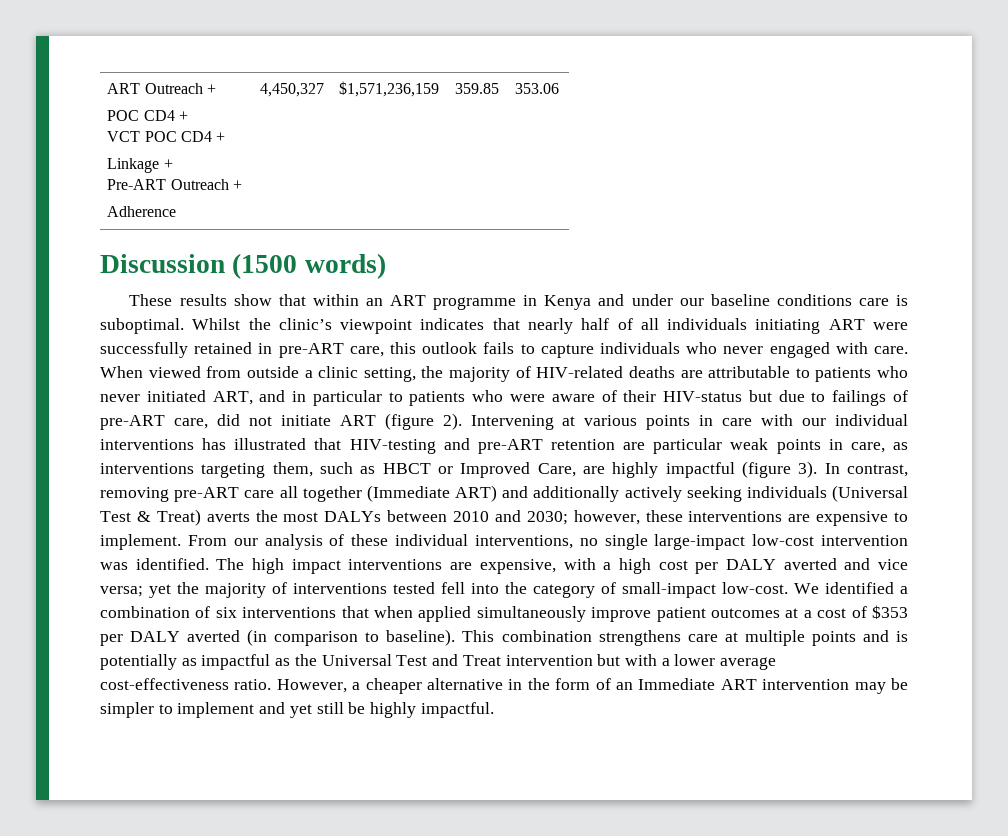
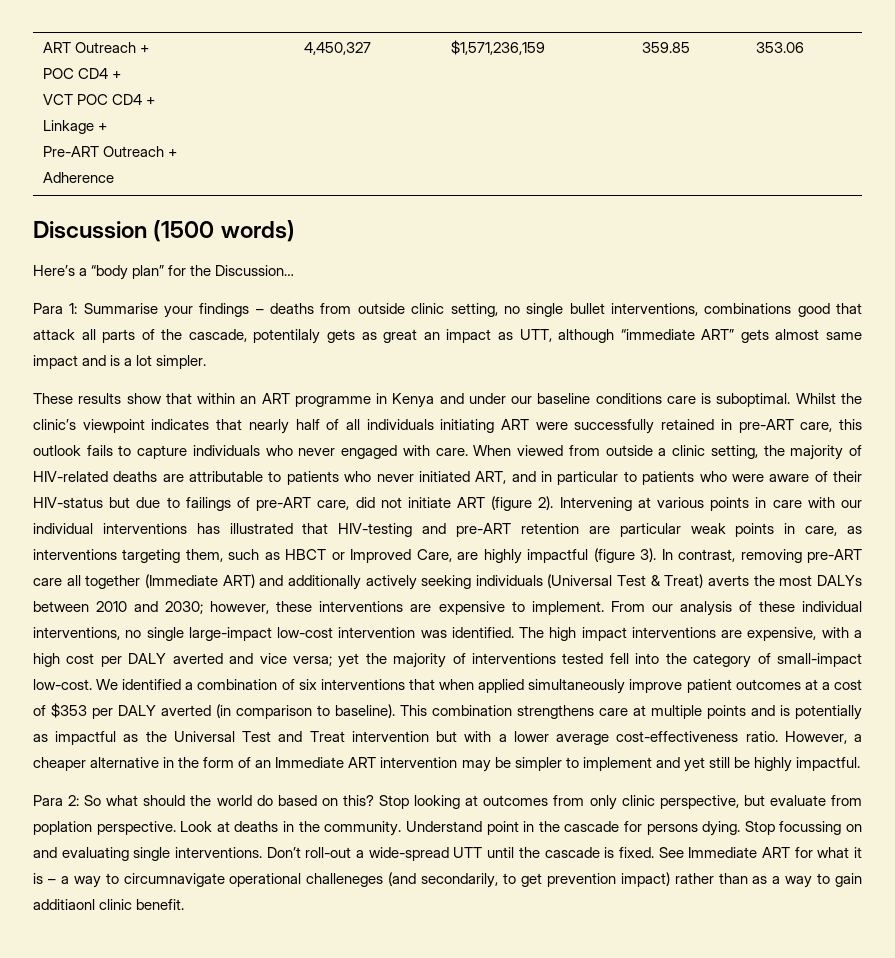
+ Here’s a “body plan” for the Discussion…
+ Para 1: Summarise your findings – deaths from outside clinic setting, no single bullet interventions, combinations good that attack all parts of the cascade, potentilaly gets as great an impact as UTT, although “immediate ART” gets almost same impact and is a lot simpler.
+ Para 2: So what should the world do based on this? Stop looking at outcomes from only clinic perspective, but evaluate from poplation perspective. Look at deaths in the community. Understand point in the cascade for persons dying. Stop focussing on and evaluating single interventions. Don’t roll-out a wide-spread UTT until the cascade is fixed. See Immediate ART for what it is – a way to circumnavigate operational challeneges (and secondarily, to get prevention impact) rather than as a way to gain additiaonl clinic benefit.

